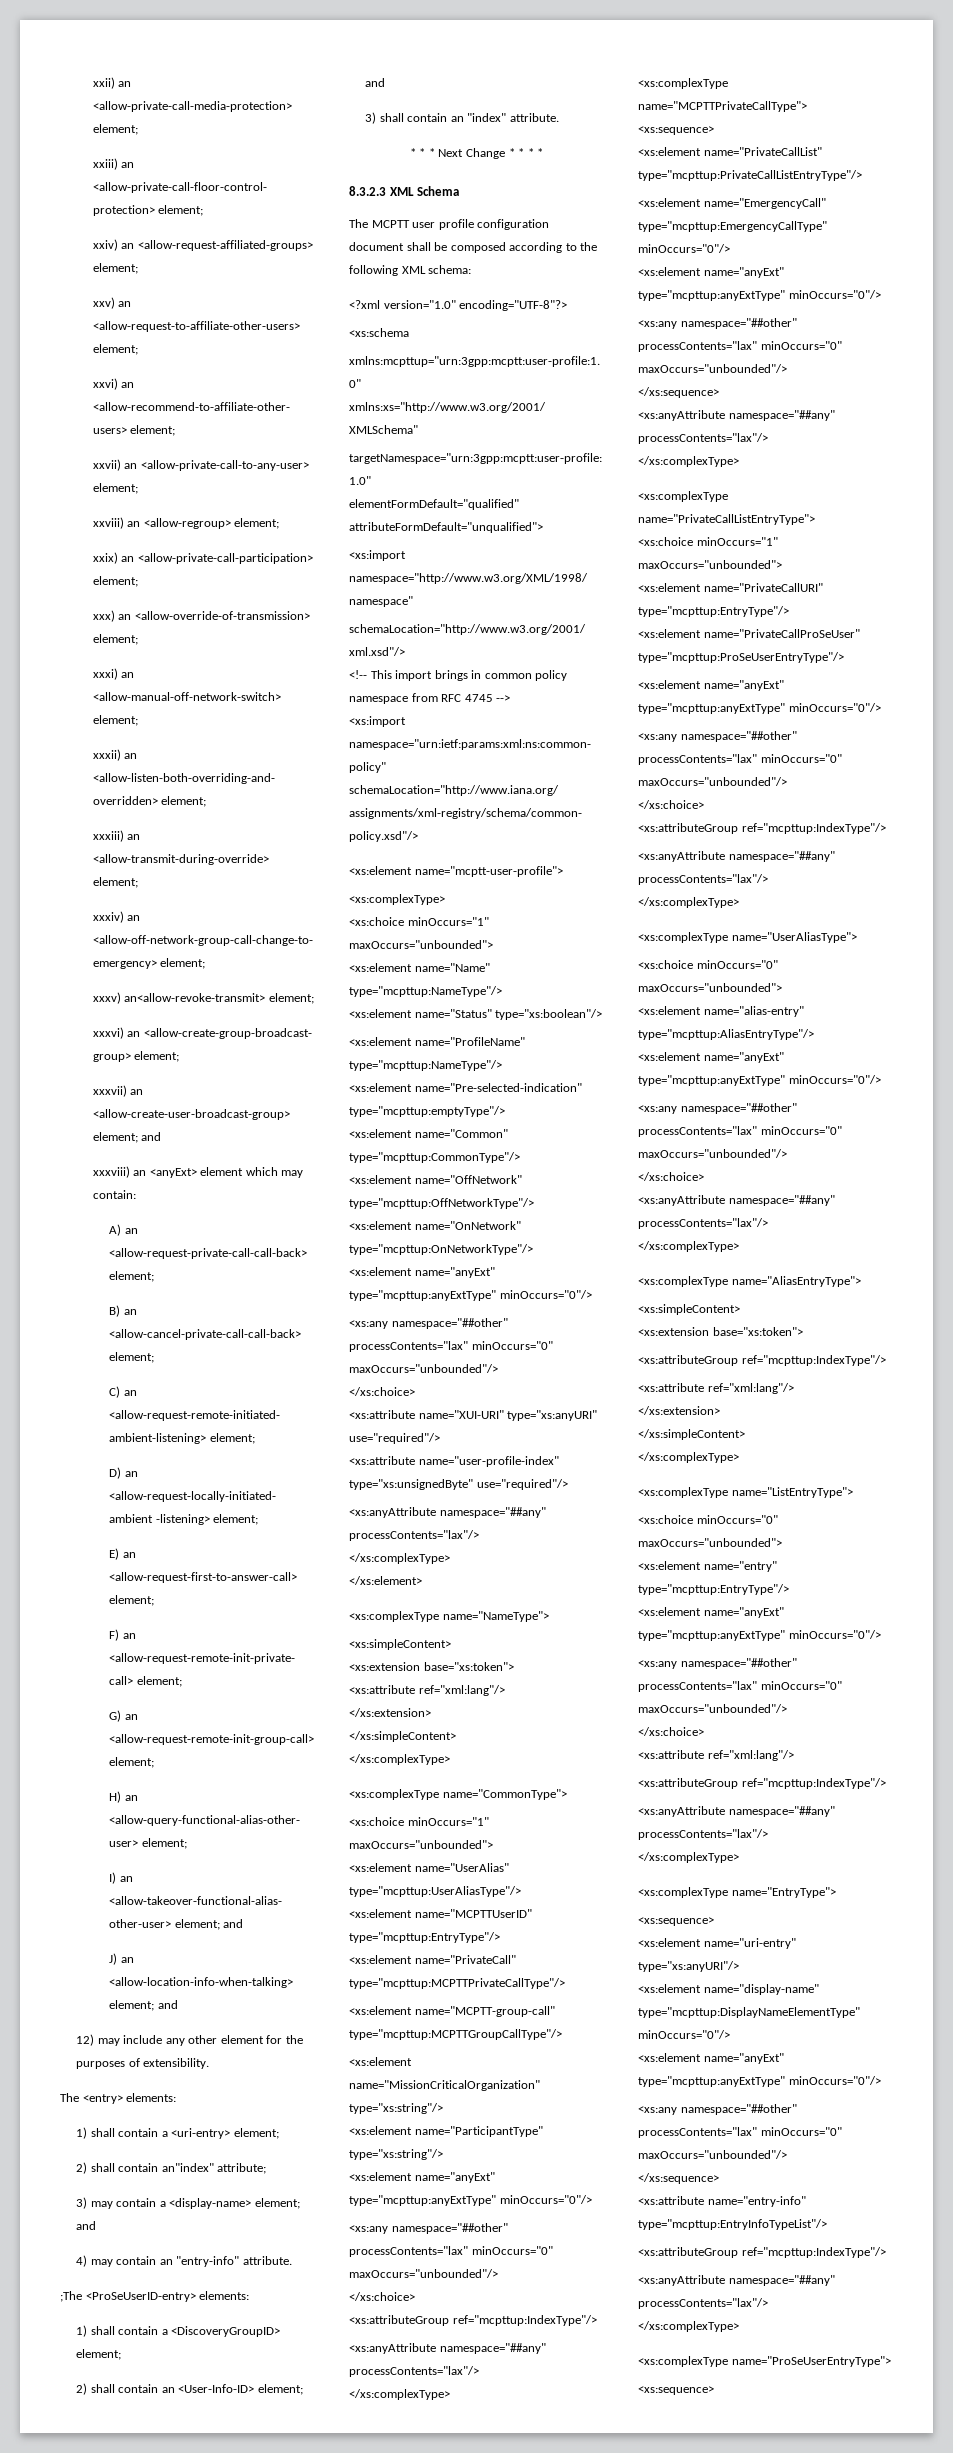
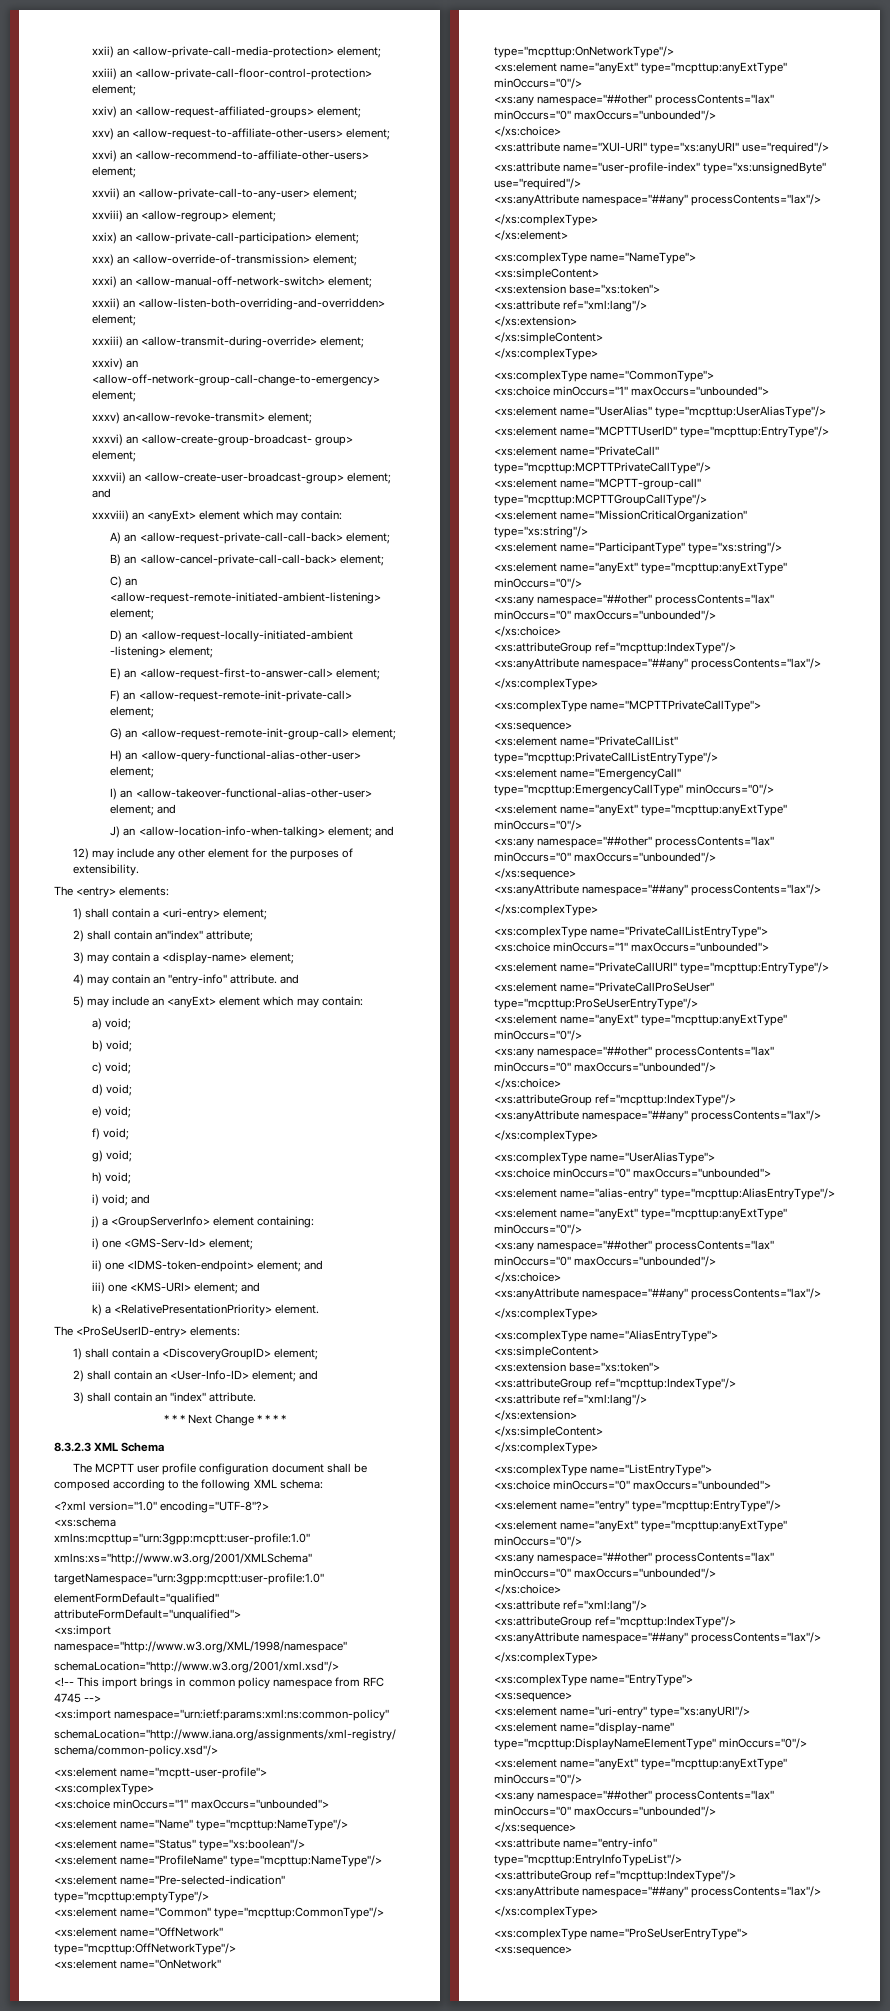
- 3) may contain a <display-name> element; and
+ 3) may contain a <display-name> element;
- 4) may contain an "entry-info" attribute.
- ;The <ProSeUserID-entry> elements:
+ 4) may contain an "entry-info" attribute. and
+ 5) may include an <anyExt> element which may contain:
+ a) void;
+ b) void;
+ c) void;
+ d) void;
+ e) void;
+ f) void;
+ g) void;
+ h) void;
+ i) void; and
+ j) a <GroupServerInfo> element containing:
+ i) one <GMS-Serv-Id> element;
+ ii) one <IDMS-token-endpoint> element; and
+ iii) one <KMS-URI> element; and
+ k) a <RelativePresentationPriority> element.
+ The <ProSeUserID-entry> elements:

